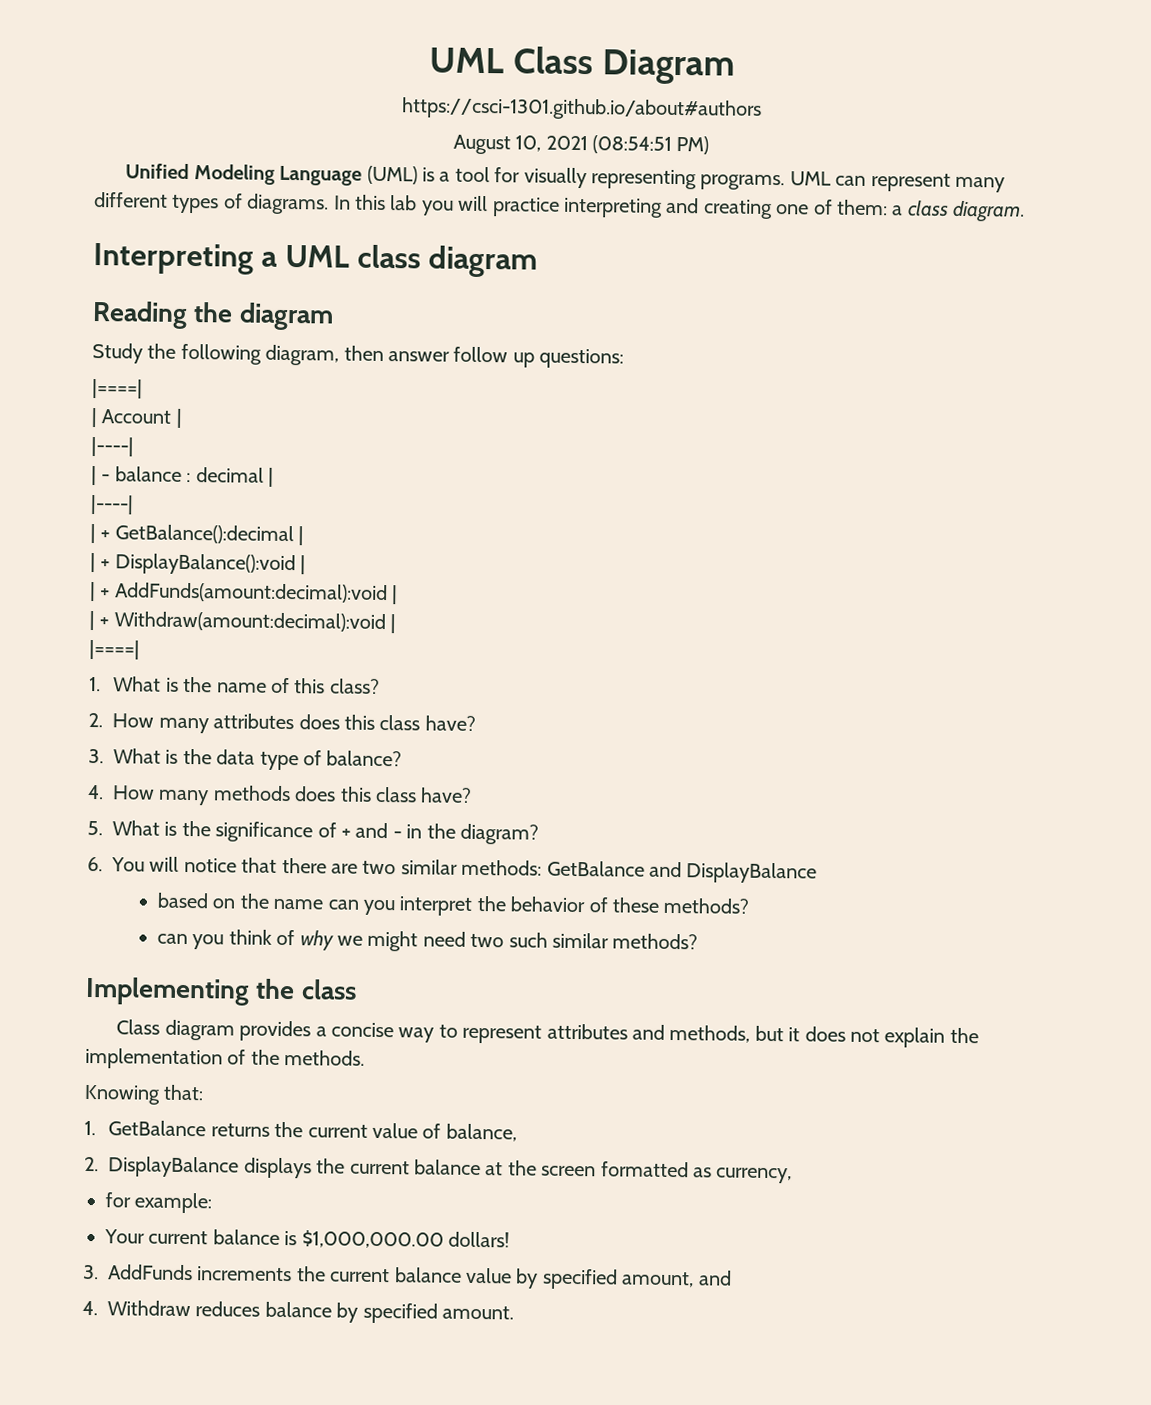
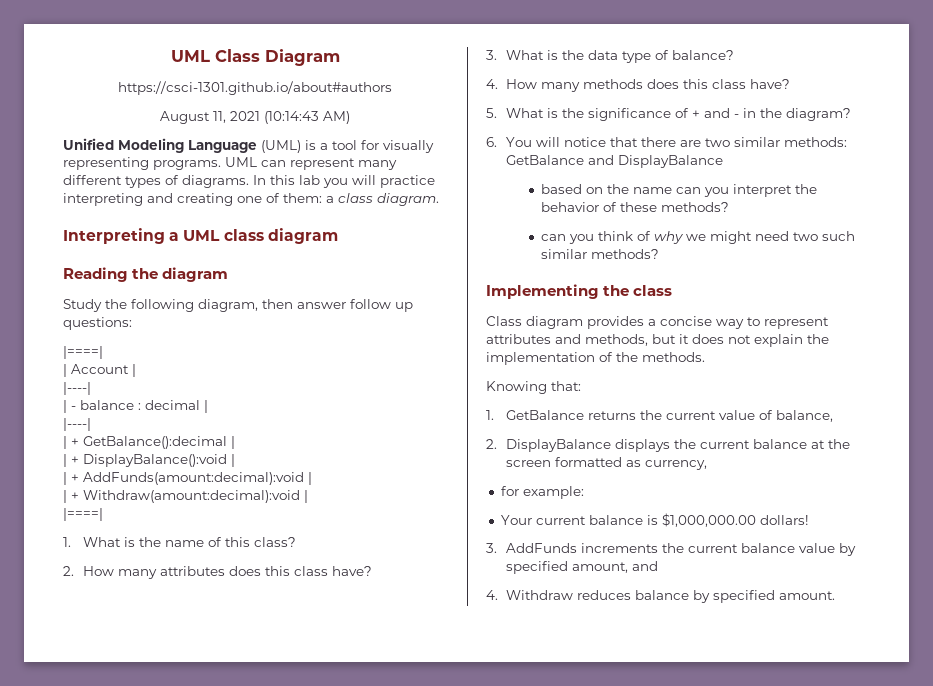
- August 10, 2021 (08:54:51 PM)
+ August 11, 2021 (10:14:43 AM)

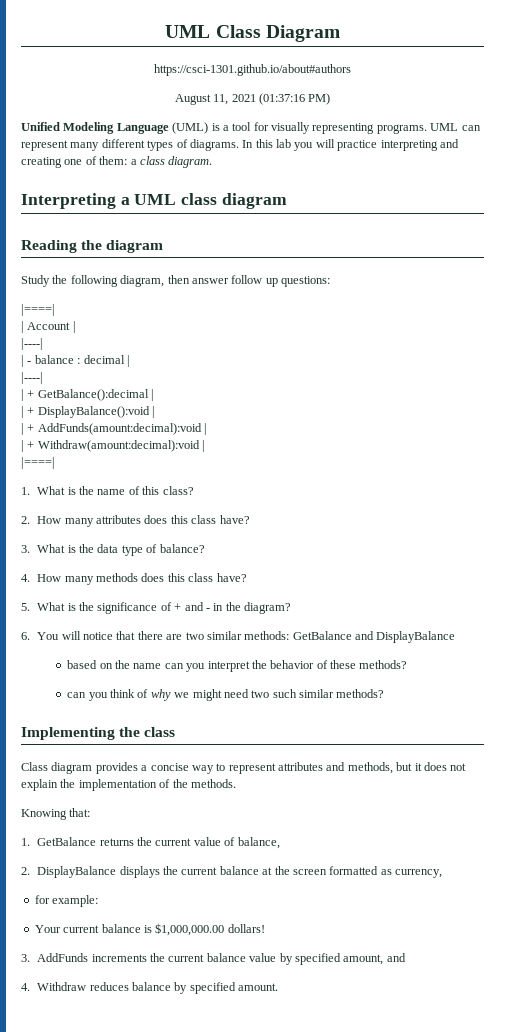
- August 11, 2021 (10:14:43 AM)
+ August 11, 2021 (01:37:16 PM)

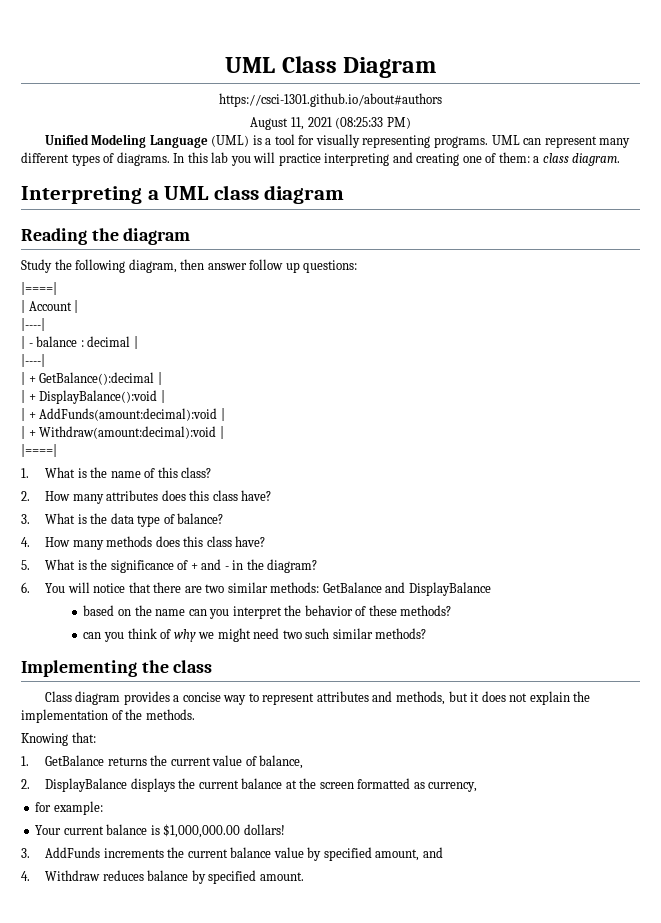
- August 11, 2021 (01:37:16 PM)
+ August 11, 2021 (08:25:33 PM)

